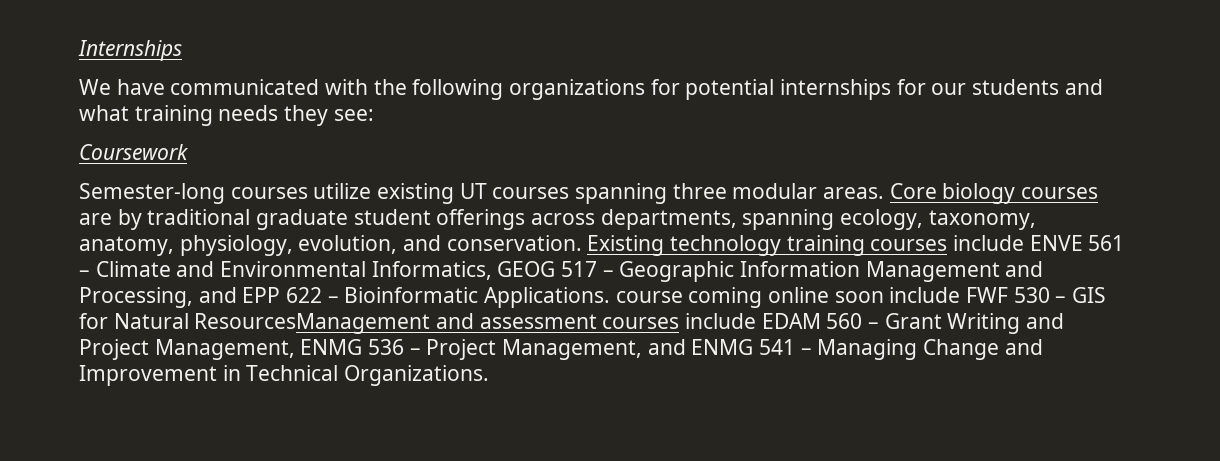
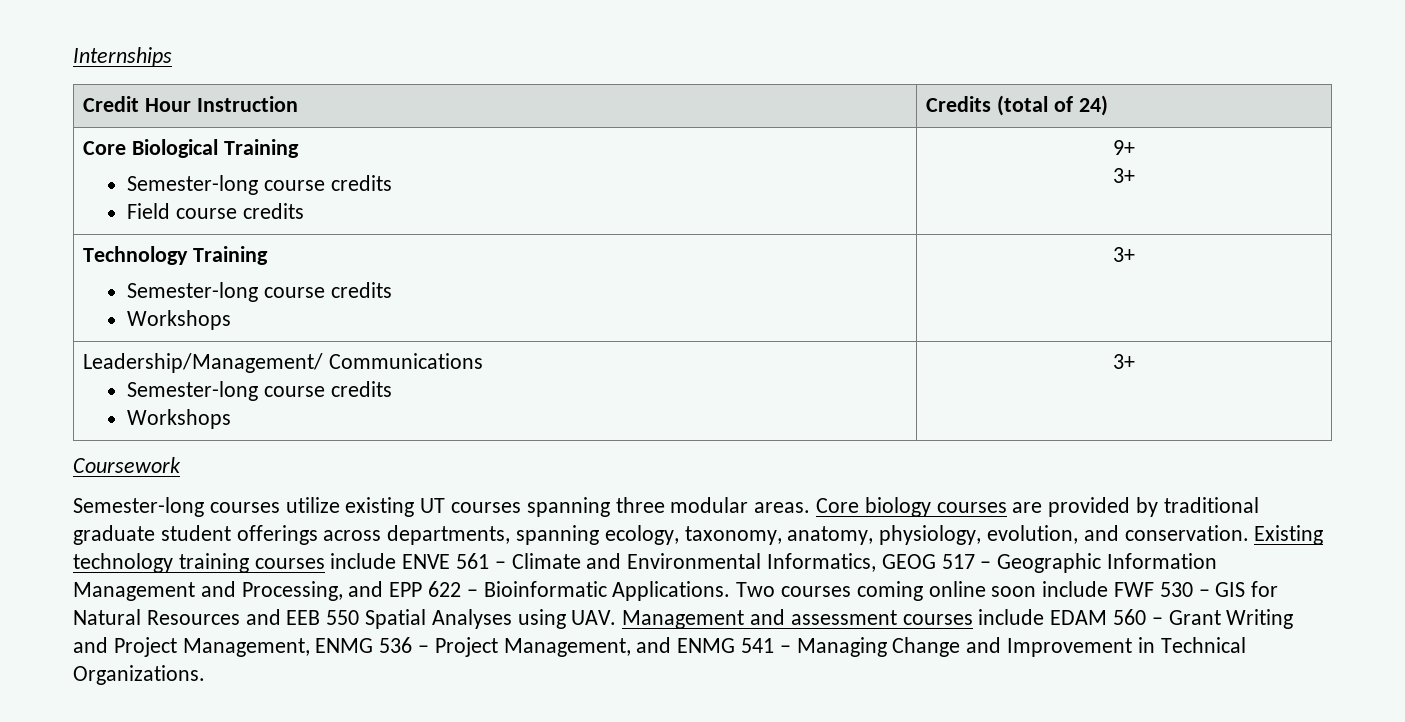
- We have communicated with the following organizations for potential internships for our students and what training needs they see:
+ Credit Hour Instruction | Credits (total of 24)
+ Core Biological Training
+ Semester-long course credits
+ Field course credits | 9+
+ 3+
+ Technology Training
+ Semester-long course credits
+ Workshops | 3+
+ Leadership/Management/ Communications
+ Semester-long course credits
+ Workshops | 3+
- Core biology courses are by traditional graduate student offerings across departments, spanning ecology, taxonomy, anatomy, physiology, evolution, and conservation.
+ Core biology courses are provided by traditional graduate student offerings across departments, spanning ecology, taxonomy, anatomy, physiology, evolution, and conservation.
- Existing technology training courses include ENVE 561 – Climate and Environmental Informatics, GEOG 517 – Geographic Information Management and Processing, and EPP 622 – Bioinformatic Applications. course coming online soon include FWF 530 – GIS for Natural ResourcesManagement and assessment courses include EDAM 560 – Grant Writing and Project Management, ENMG 536 – Project Management, and ENMG 541 – Managing Change and Improvement in Technical Organizations.
+ Existing technology training courses include ENVE 561 – Climate and Environmental Informatics, GEOG 517 – Geographic Information Management and Processing, and EPP 622 – Bioinformatic Applications. Two courses coming online soon include FWF 530 – GIS for Natural Resources and EEB 550 Spatial Analyses using UAV. Management and assessment courses include EDAM 560 – Grant Writing and Project Management, ENMG 536 – Project Management, and ENMG 541 – Managing Change and Improvement in Technical Organizations.

